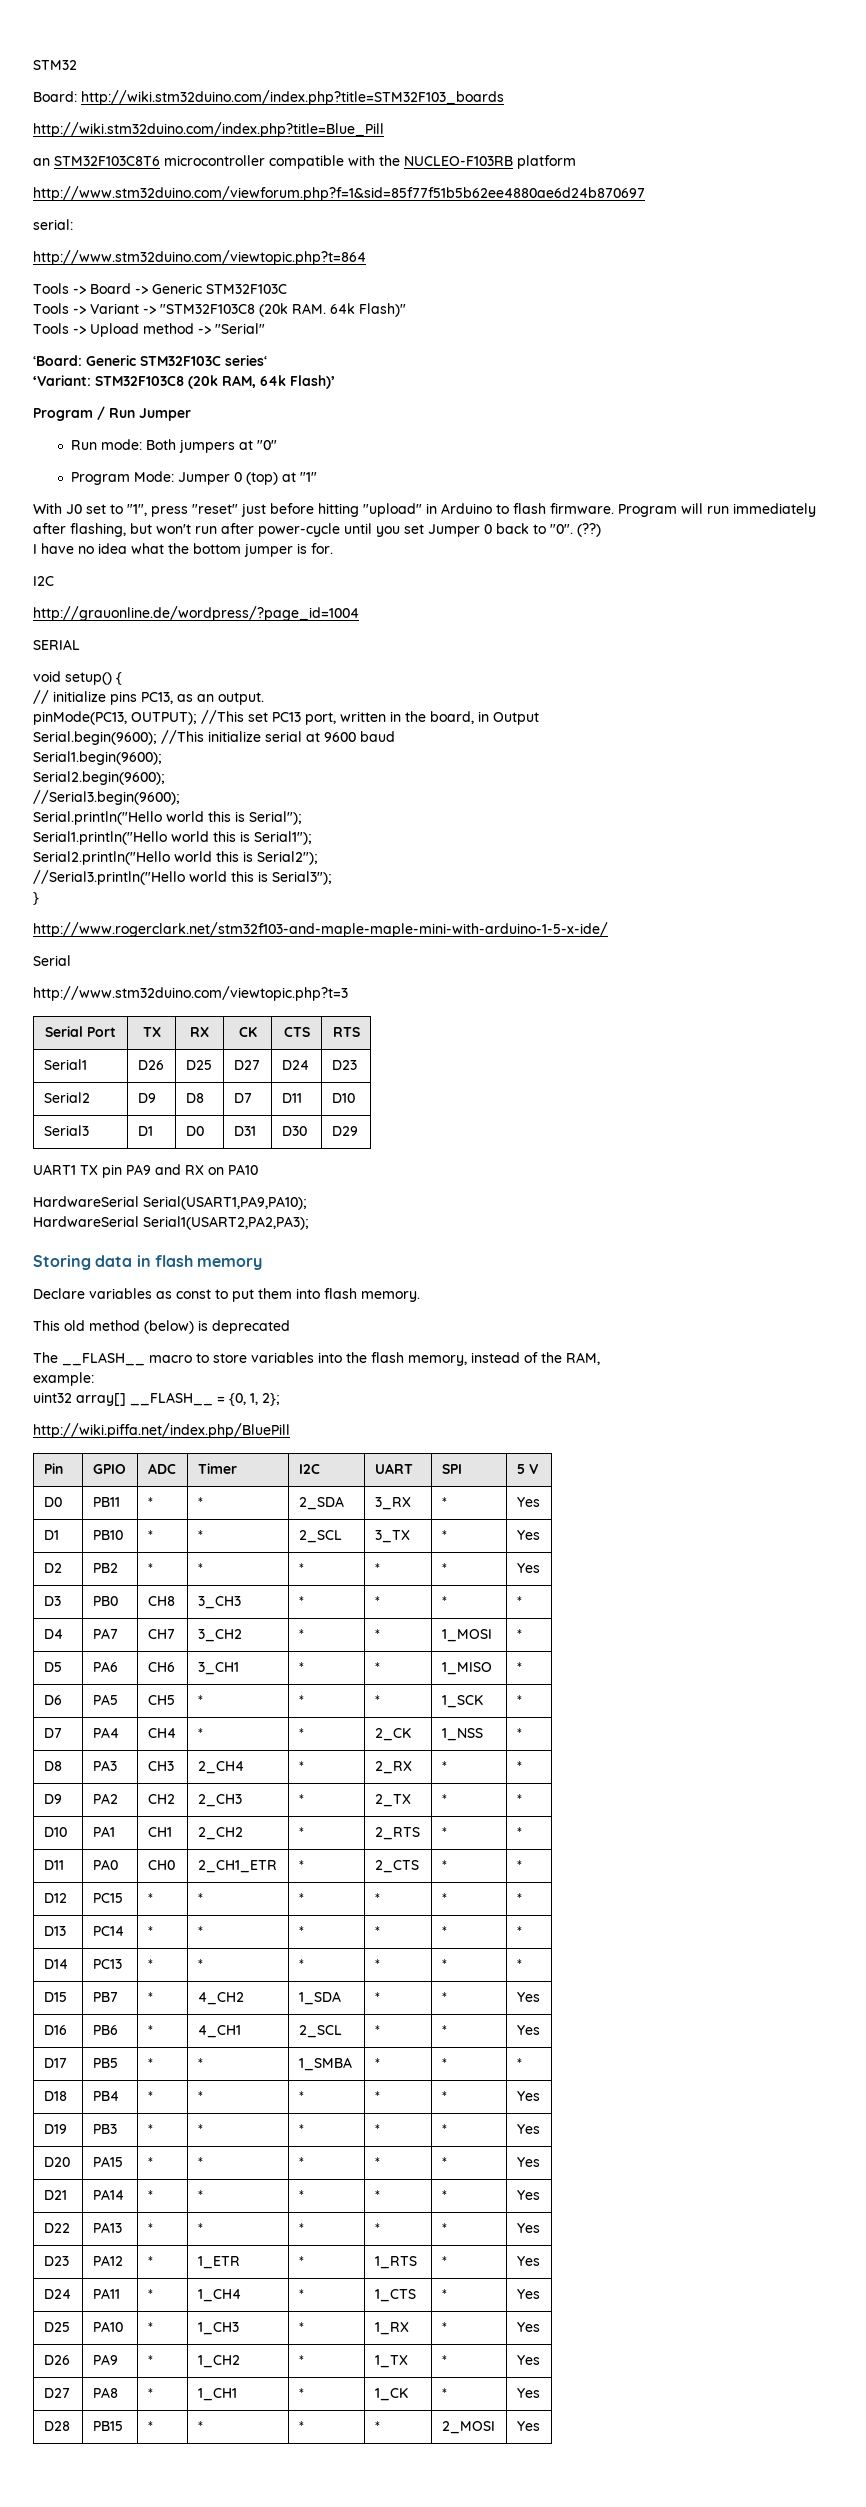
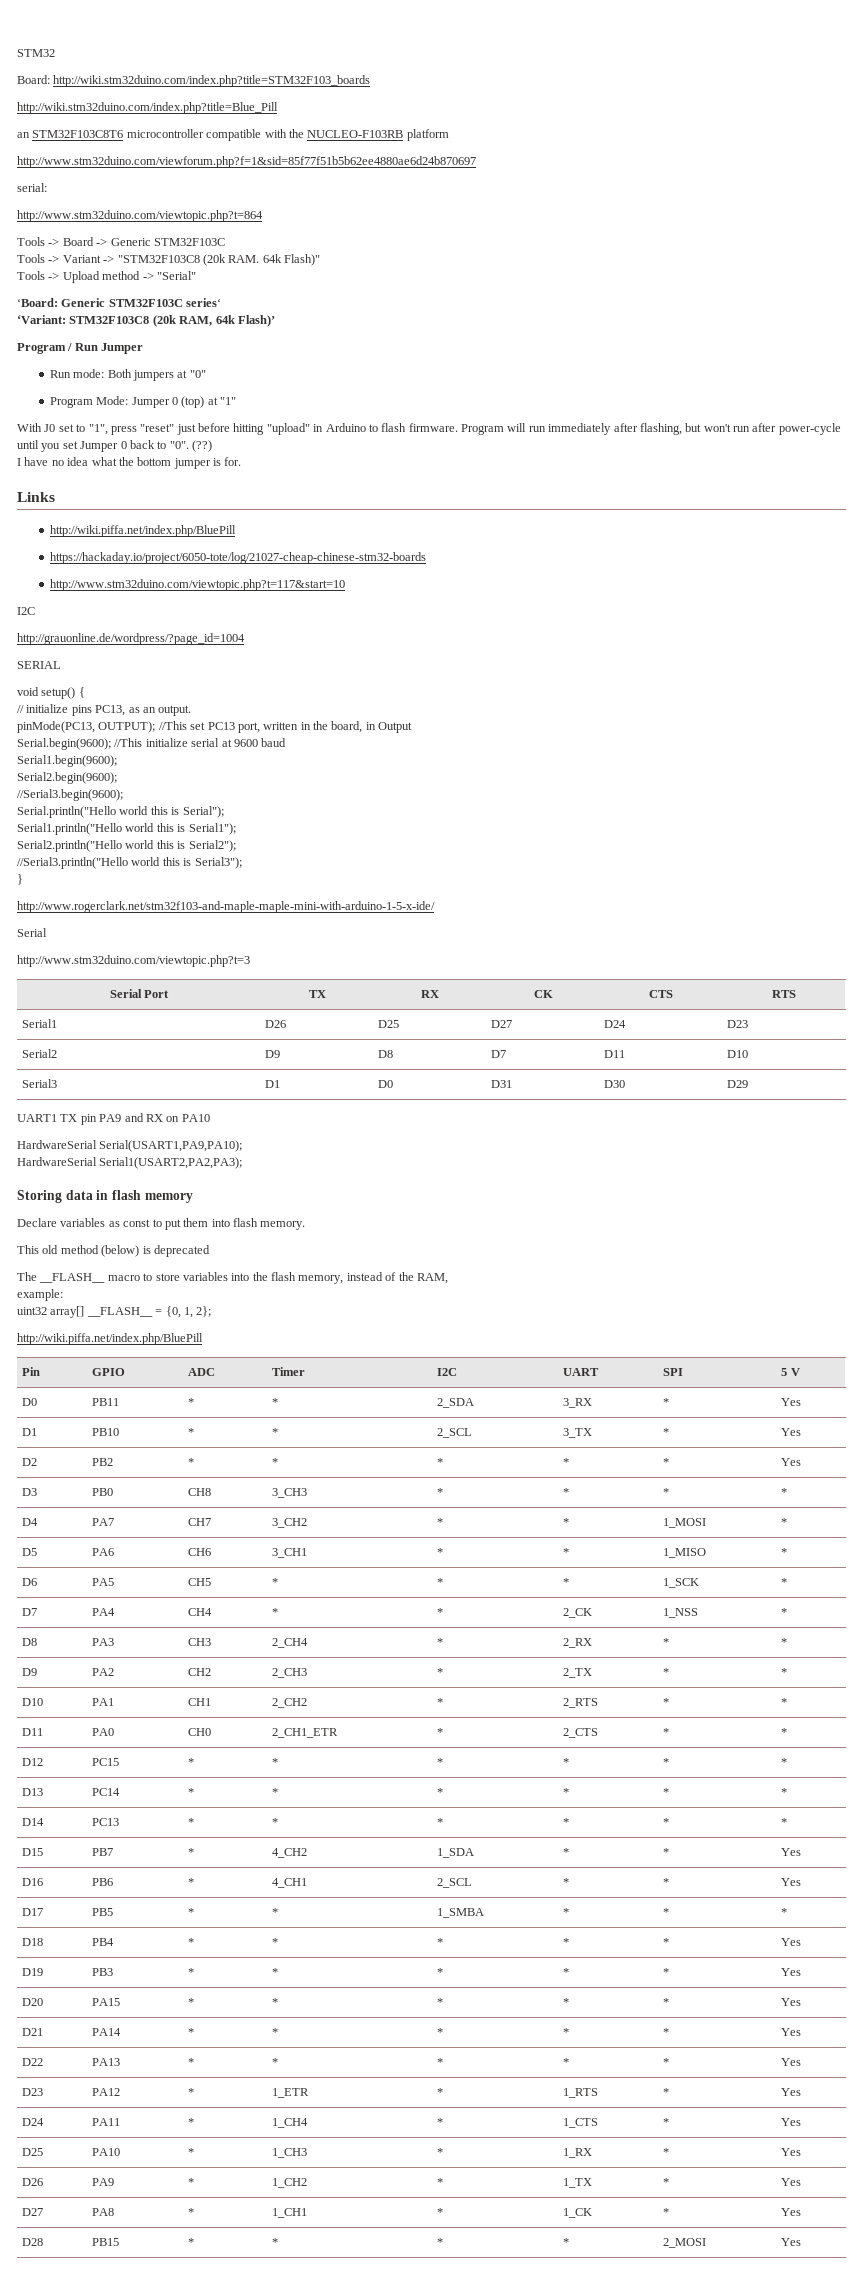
+ Links
+ http://wiki.piffa.net/index.php/BluePill
+ https://hackaday.io/project/6050-tote/log/21027-cheap-chinese-stm32-boards
+ http://www.stm32duino.com/viewtopic.php?t=117&start=10

